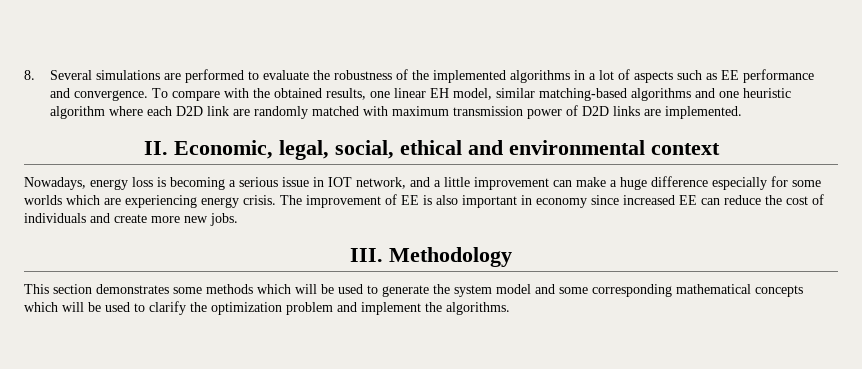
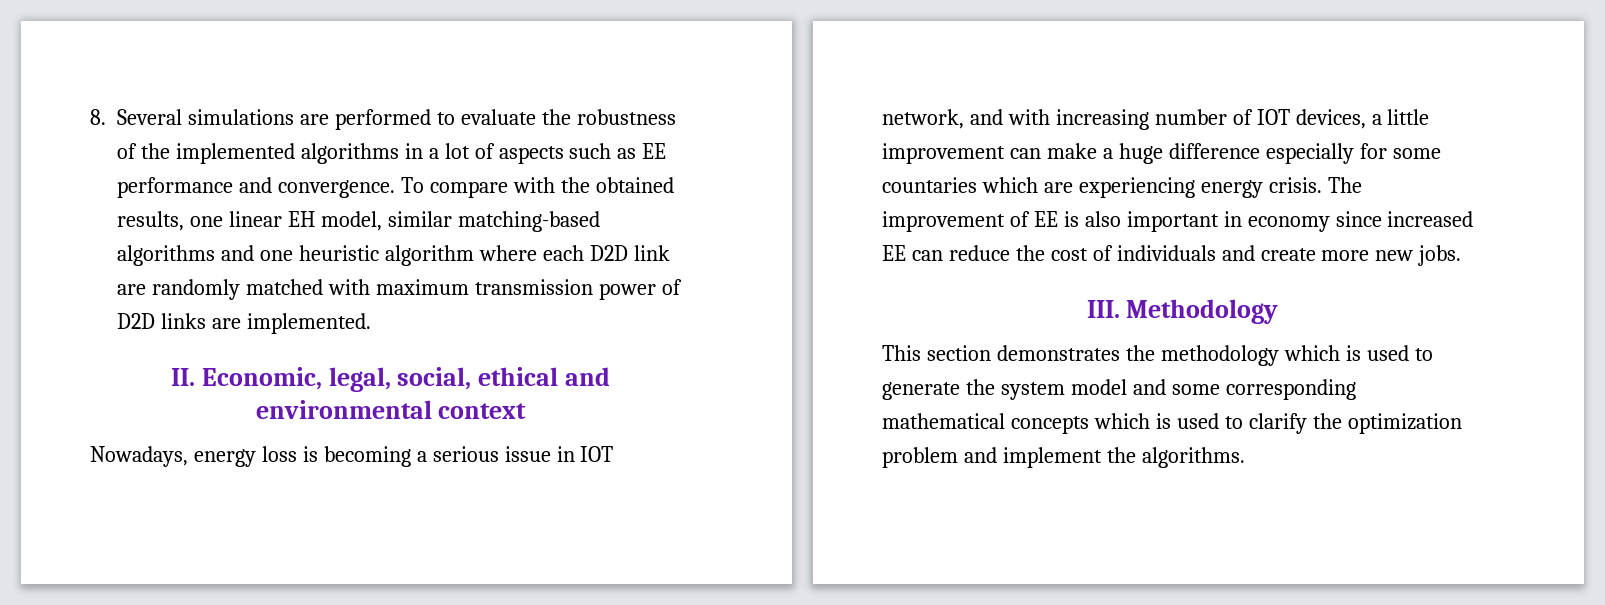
- Nowadays, energy loss is becoming a serious issue in IOT network, and a little improvement can make a huge difference especially for some worlds which are experiencing energy crisis.
+ Nowadays, energy loss is becoming a serious issue in IOT network, and with increasing number of IOT devices, a little improvement can make a huge difference especially for some countaries which are experiencing energy crisis.
- This section demonstrates some methods which will be used to generate the system model and some corresponding mathematical concepts which will be used to clarify the optimization problem and implement the algorithms.
+ This section demonstrates the methodology which is used to generate the system model and some corresponding mathematical concepts which is used to clarify the optimization problem and implement the algorithms.

